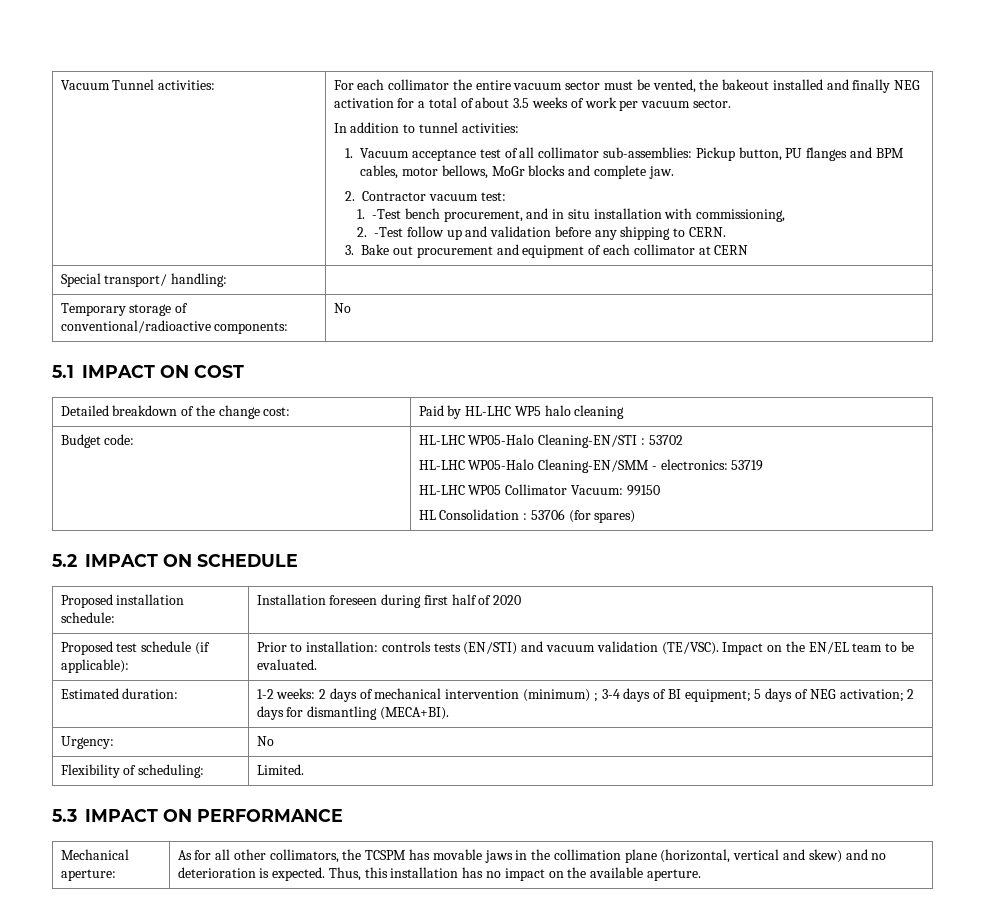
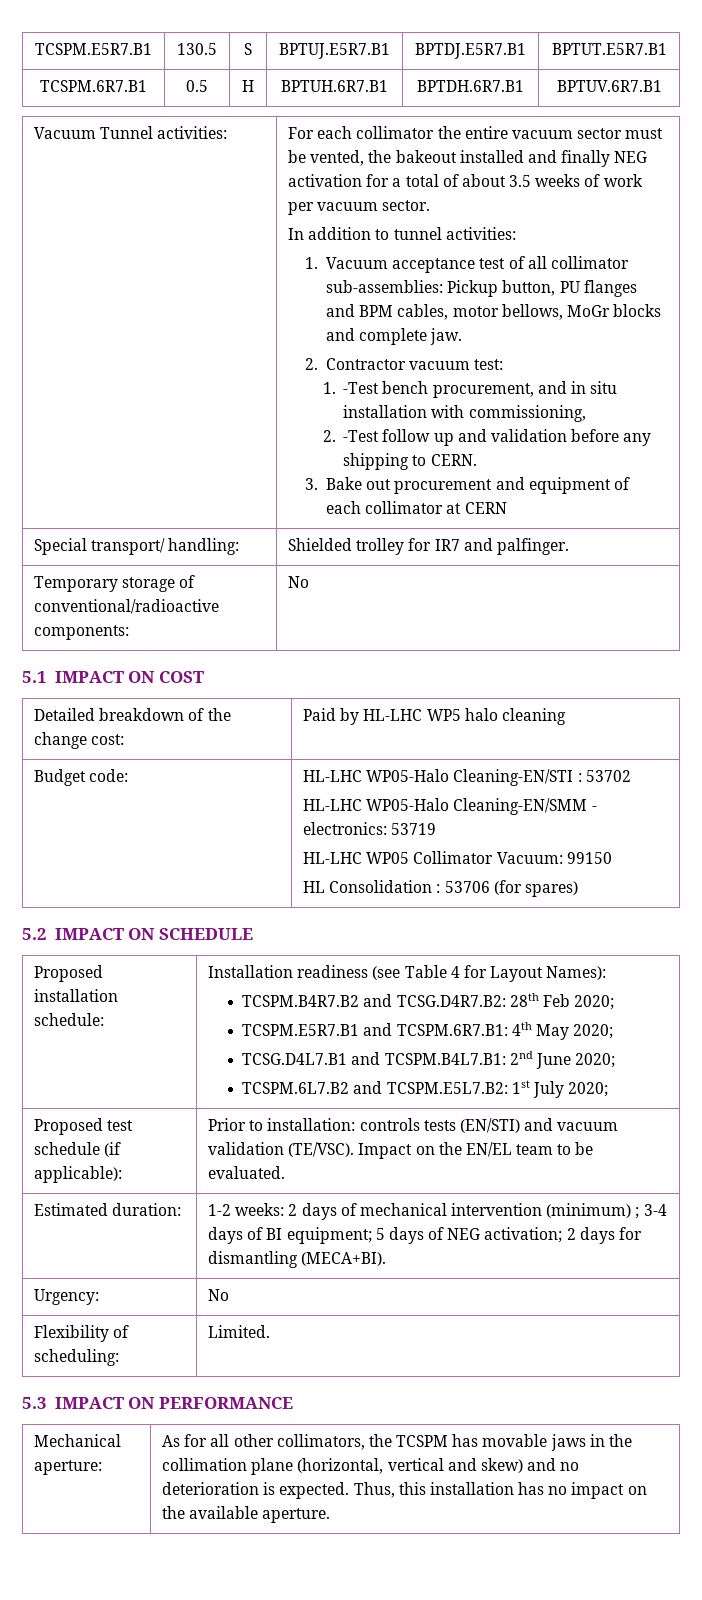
+ TCSPM.E5R7.B1 | 130.5 | S | BPTUJ.E5R7.B1 | BPTDJ.E5R7.B1 | BPTUT.E5R7.B1
+ TCSPM.6R7.B1 | 0.5 | H | BPTUH.6R7.B1 | BPTDH.6R7.B1 | BPTUV.6R7.B1
- Special transport/ handling: |
+ Special transport/ handling: | Shielded trolley for IR7 and palfinger.
- Proposed installation schedule: | Installation foreseen during first half of 2020
+ Proposed installation schedule: | Installation readiness (see Table 4 for Layout Names):
+ TCSPM.B4R7.B2 and TCSG.D4R7.B2: 28th Feb 2020;
+ TCSPM.E5R7.B1 and TCSPM.6R7.B1: 4th May 2020;
+ TCSG.D4L7.B1 and TCSPM.B4L7.B1: 2nd June 2020;
+ TCSPM.6L7.B2 and TCSPM.E5L7.B2: 1st July 2020;

